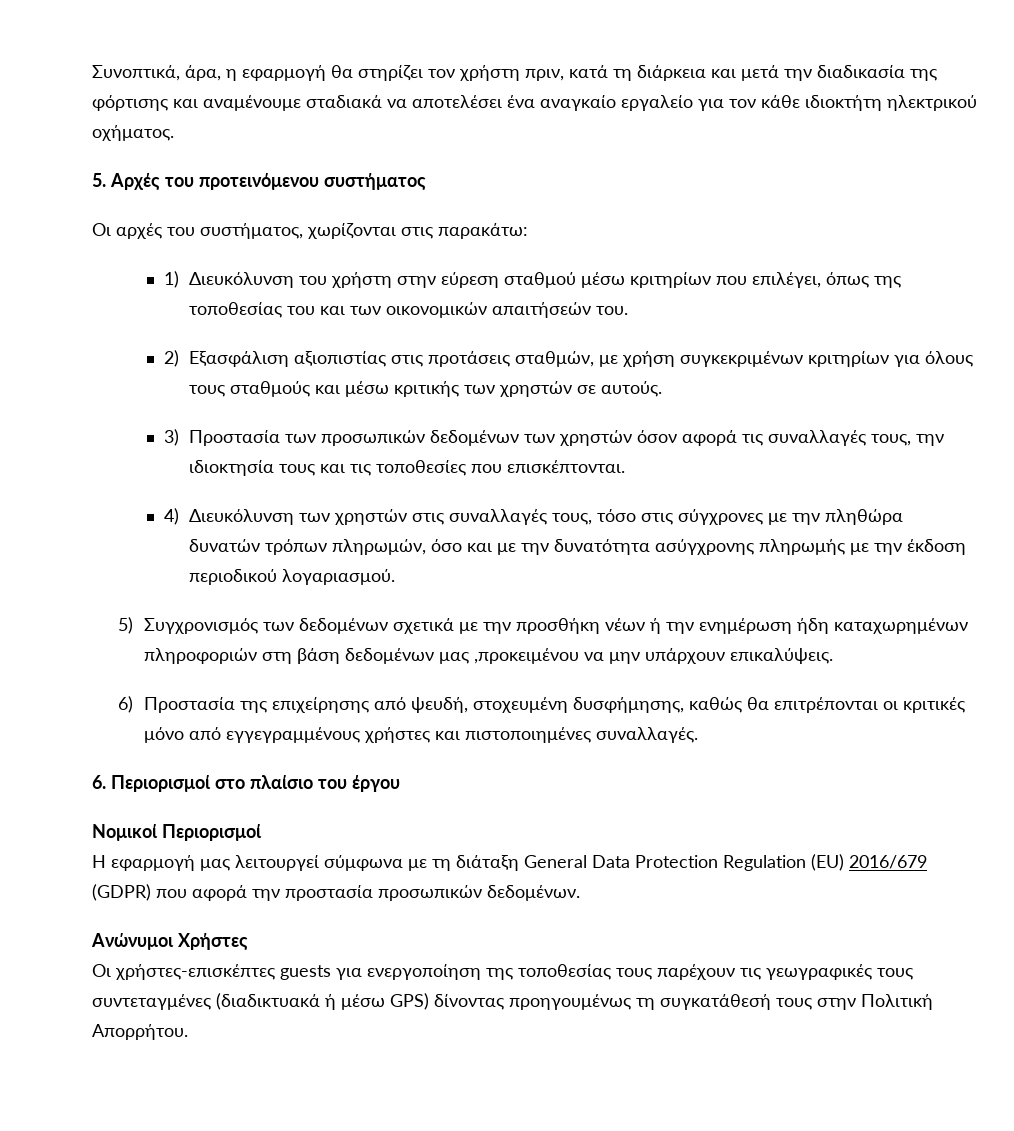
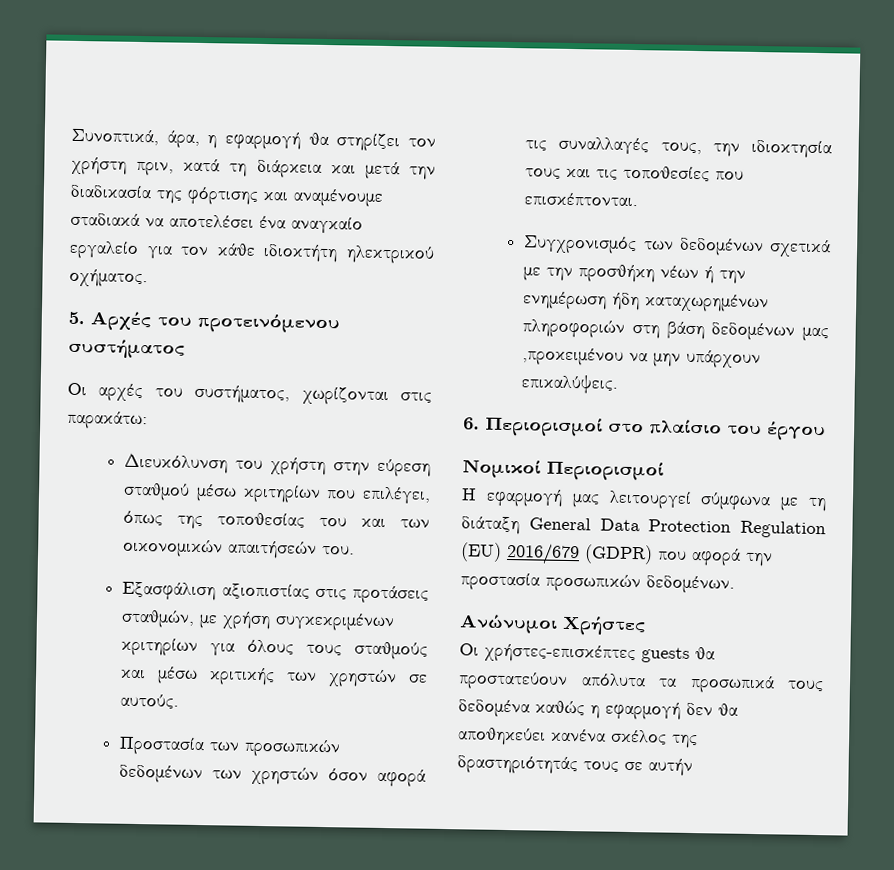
- 1) Διευκόλυνση του χρήστη στην εύρεση σταθμού μέσω κριτηρίων που επιλέγει, όπως της τοποθεσίας του και των οικονομικών απαιτήσεών του.
+ Διευκόλυνση του χρήστη στην εύρεση σταθμού μέσω κριτηρίων που επιλέγει, όπως της τοποθεσίας του και των οικονομικών απαιτήσεών του.
- 2) Εξασφάλιση αξιοπιστίας στις προτάσεις σταθμών, με χρήση συγκεκριμένων κριτηρίων για όλους τους σταθμούς και μέσω κριτικής των χρηστών σε αυτούς.
+ Εξασφάλιση αξιοπιστίας στις προτάσεις σταθμών, με χρήση συγκεκριμένων κριτηρίων για όλους τους σταθμούς και μέσω κριτικής των χρηστών σε αυτούς.
- 3) Προστασία των προσωπικών δεδομένων των χρηστών όσον αφορά τις συναλλαγές τους, την ιδιοκτησία τους και τις τοποθεσίες που επισκέπτονται.
+ Προστασία των προσωπικών δεδομένων των χρηστών όσον αφορά τις συναλλαγές τους, την ιδιοκτησία τους και τις τοποθεσίες που επισκέπτονται.
- 4) Διευκόλυνση των χρηστών στις συναλλαγές τους, τόσο στις σύγχρονες με την πληθώρα δυνατών τρόπων πληρωμών, όσο και με την δυνατότητα ασύγχρονης πληρωμής με την έκδοση περιοδικού λογαριασμού.
- 5) Συγχρονισμός των δεδομένων σχετικά με την προσθήκη νέων ή την ενημέρωση ήδη καταχωρημένων πληροφοριών στη βάση δεδομένων μας ,προκειμένου να μην υπάρχουν επικαλύψεις.
+ Συγχρονισμός των δεδομένων σχετικά με την προσθήκη νέων ή την ενημέρωση ήδη καταχωρημένων πληροφοριών στη βάση δεδομένων μας ,προκειμένου να μην υπάρχουν επικαλύψεις.
- 6) Προστασία της επιχείρησης από ψευδή, στοχευμένη δυσφήμησης, καθώς θα επιτρέπονται οι κριτικές μόνο από εγγεγραμμένους χρήστες και πιστοποιημένες συναλλαγές.
- Οι χρήστες-επισκέπτες guests για ενεργοποίηση της τοποθεσίας τους παρέχουν τις γεωγραφικές τους συντεταγμένες (διαδικτυακά ή μέσω GPS) δίνοντας προηγουμένως τη συγκατάθεσή τους στην Πολιτική Απορρήτου.
+ Οι χρήστες-επισκέπτες guests θα προστατεύουν απόλυτα τα προσωπικά τους δεδομένα καθώς η εφαρμογή δεν θα αποθηκεύει κανένα σκέλος της δραστηριότητάς τους σε αυτήν

